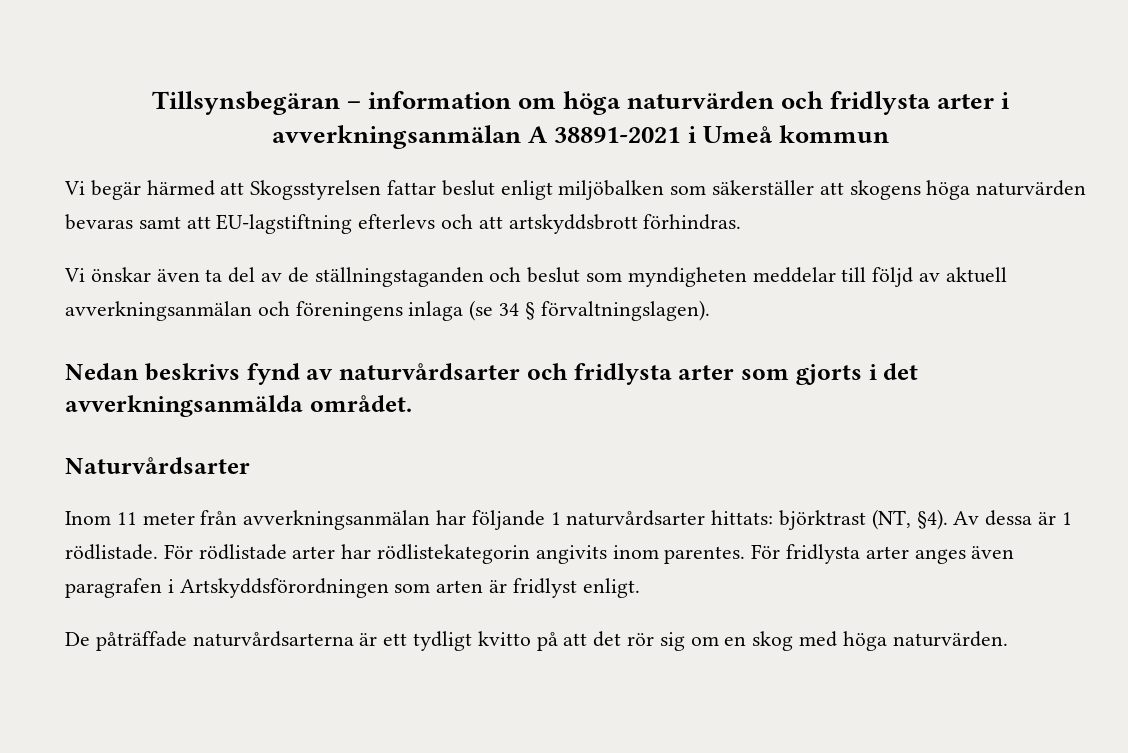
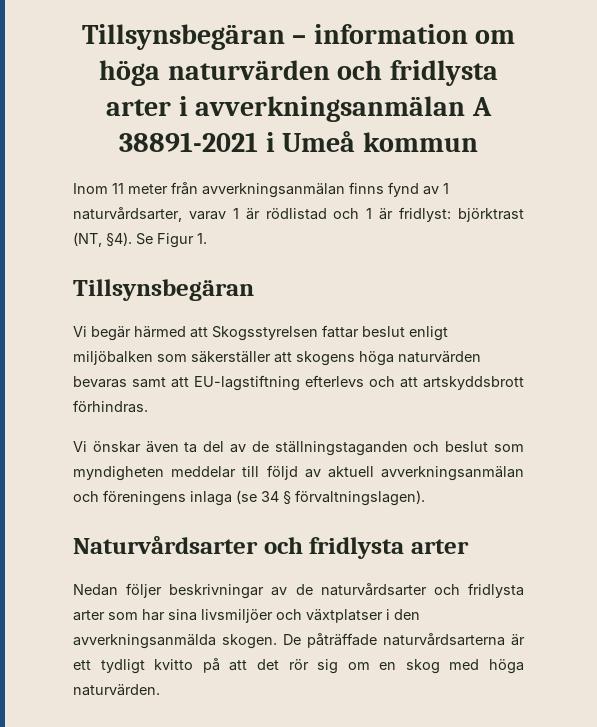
+ Inom 11 meter från avverkningsanmälan finns fynd av 1 naturvårdsarter, varav 1 är rödlistad och 1 är fridlyst: björktrast (NT, §4). Se Figur 1.
+ Tillsynsbegäran
- Nedan beskrivs fynd av naturvårdsarter och fridlysta arter som gjorts i det avverkningsanmälda området.
- Naturvårdsarter
- Inom 11 meter från avverkningsanmälan har följande 1 naturvårdsarter hittats: björktrast (NT, §4). Av dessa är 1 rödlistade. För rödlistade arter har rödlistekategorin angivits inom parentes. För fridlysta arter anges även paragrafen i Artskyddsförordningen som arten är fridlyst enligt.
- De påträffade naturvårdsarterna är ett tydligt kvitto på att det rör sig om en skog med höga naturvärden.
+ Naturvårdsarter och fridlysta arter
+ Nedan följer beskrivningar av de naturvårdsarter och fridlysta arter som har sina livsmiljöer och växtplatser i den avverkningsanmälda skogen. De påträffade naturvårdsarterna är ett tydligt kvitto på att det rör sig om en skog med höga naturvärden.

